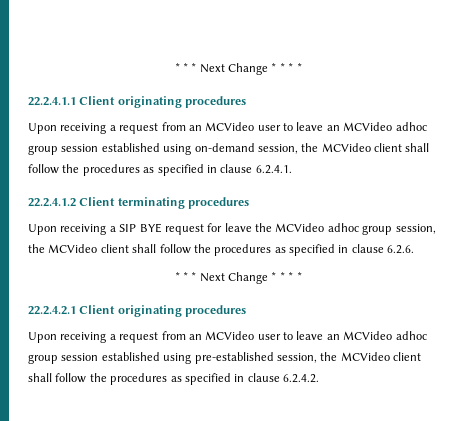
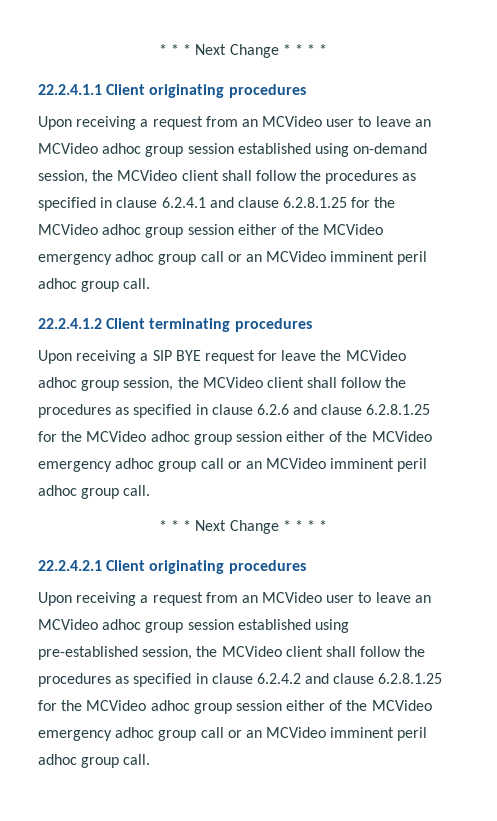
- Upon receiving a request from an MCVideo user to leave an MCVideo adhoc group session established using on-demand session, the MCVideo client shall follow the procedures as specified in clause 6.2.4.1.
+ Upon receiving a request from an MCVideo user to leave an MCVideo adhoc group session established using on-demand session, the MCVideo client shall follow the procedures as specified in clause 6.2.4.1 and clause 6.2.8.1.25 for the MCVideo adhoc group session either of the MCVideo emergency adhoc group call or an MCVideo imminent peril adhoc group call.
- Upon receiving a SIP BYE request for leave the MCVideo adhoc group session, the MCVideo client shall follow the procedures as specified in clause 6.2.6.
+ Upon receiving a SIP BYE request for leave the MCVideo adhoc group session, the MCVideo client shall follow the procedures as specified in clause 6.2.6 and clause 6.2.8.1.25 for the MCVideo adhoc group session either of the MCVideo emergency adhoc group call or an MCVideo imminent peril adhoc group call.
- Upon receiving a request from an MCVideo user to leave an MCVideo adhoc group session established using pre-established session, the MCVideo client shall follow the procedures as specified in clause 6.2.4.2.
+ Upon receiving a request from an MCVideo user to leave an MCVideo adhoc group session established using pre-established session, the MCVideo client shall follow the procedures as specified in clause 6.2.4.2 and clause 6.2.8.1.25 for the MCVideo adhoc group session either of the MCVideo emergency adhoc group call or an MCVideo imminent peril adhoc group call.

